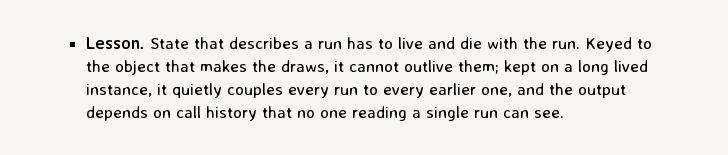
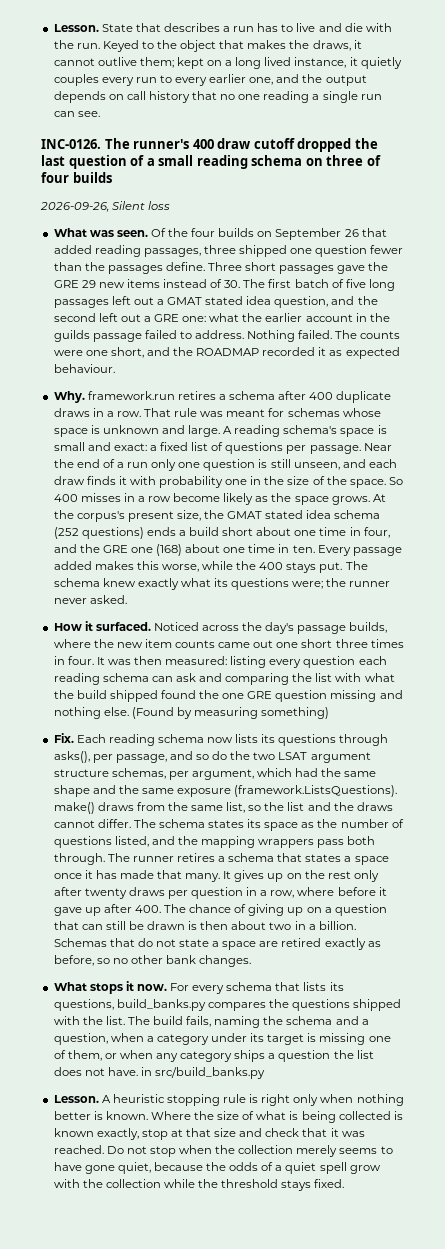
+ INC-0126. The runner's 400 draw cutoff dropped the last question of a small reading schema on three of four builds
+ 2026-09-26, Silent loss
+ What was seen. Of the four builds on September 26 that added reading passages, three shipped one question fewer than the passages define. Three short passages gave the GRE 29 new items instead of 30. The first batch of five long passages left out a GMAT stated idea question, and the second left out a GRE one: what the earlier account in the guilds passage failed to address. Nothing failed. The counts were one short, and the ROADMAP recorded it as expected behaviour.
+ Why. framework.run retires a schema after 400 duplicate draws in a row. That rule was meant for schemas whose space is unknown and large. A reading schema's space is small and exact: a fixed list of questions per passage. Near the end of a run only one question is still unseen, and each draw finds it with probability one in the size of the space. So 400 misses in a row become likely as the space grows. At the corpus's present size, the GMAT stated idea schema (252 questions) ends a build short about one time in four, and the GRE one (168) about one time in ten. Every passage added makes this worse, while the 400 stays put. The schema knew exactly what its questions were; the runner never asked.
+ How it surfaced. Noticed across the day's passage builds, where the new item counts came out one short three times in four. It was then measured: listing every question each reading schema can ask and comparing the list with what the build shipped found the one GRE question missing and nothing else. (Found by measuring something)
+ Fix. Each reading schema now lists its questions through asks(), per passage, and so do the two LSAT argument structure schemas, per argument, which had the same shape and the same exposure (framework.ListsQuestions). make() draws from the same list, so the list and the draws cannot differ. The schema states its space as the number of questions listed, and the mapping wrappers pass both through. The runner retires a schema that states a space once it has made that many. It gives up on the rest only after twenty draws per question in a row, where before it gave up after 400. The chance of giving up on a question that can still be drawn is then about two in a billion. Schemas that do not state a space are retired exactly as before, so no other bank changes.
+ What stops it now. For every schema that lists its questions, build_banks.py compares the questions shipped with the list. The build fails, naming the schema and a question, when a category under its target is missing one of them, or when any category ships a question the list does not have. in src/build_banks.py
+ Lesson. A heuristic stopping rule is right only when nothing better is known. Where the size of what is being collected is known exactly, stop at that size and check that it was reached. Do not stop when the collection merely seems to have gone quiet, because the odds of a quiet spell grow with the collection while the threshold stays fixed.

